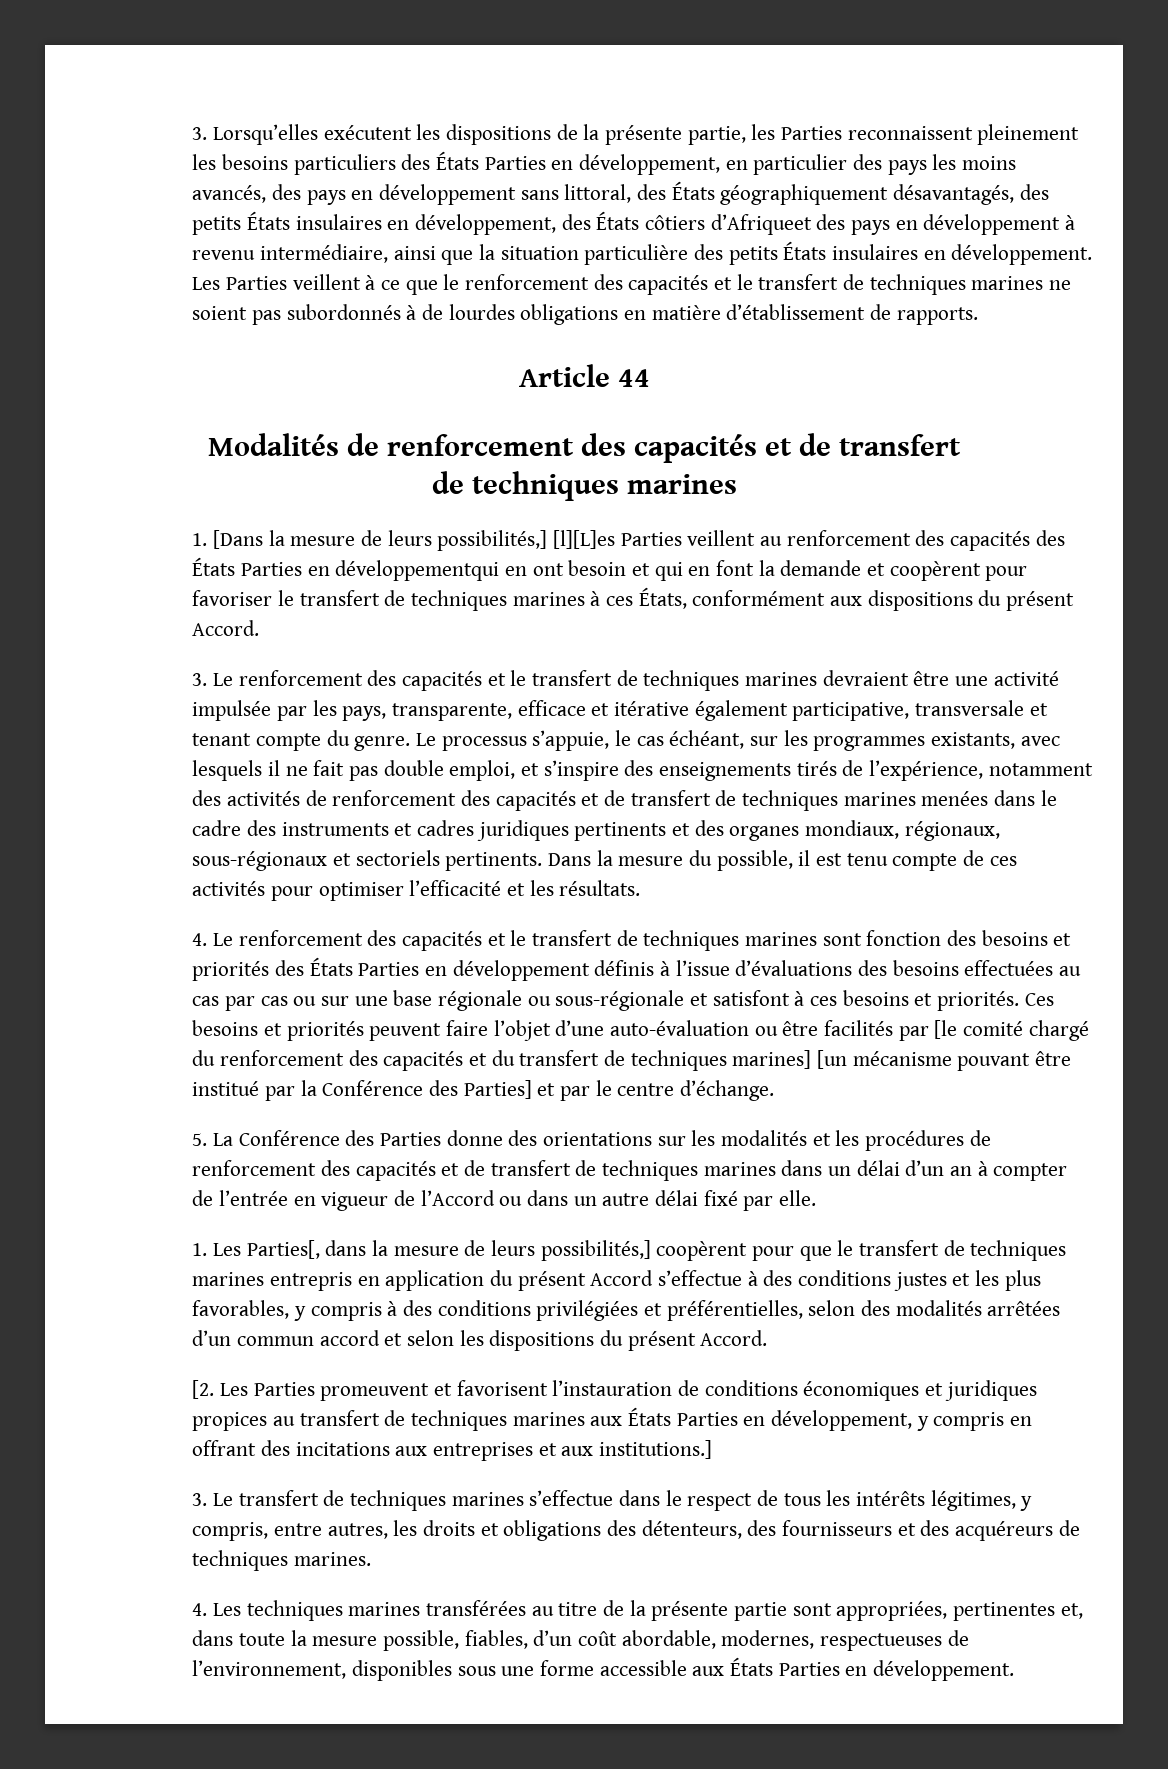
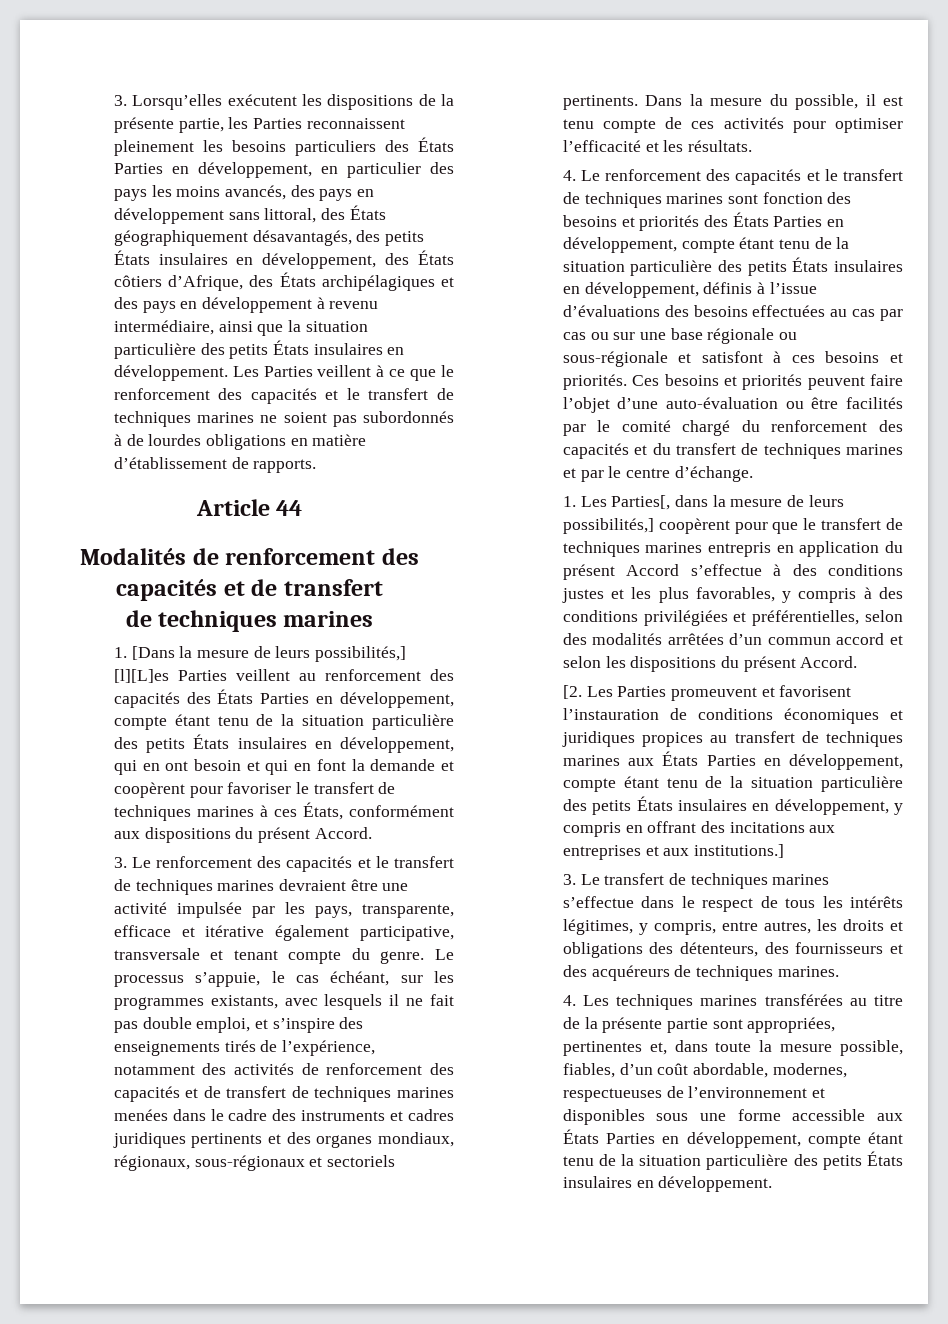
- 3. Lorsqu’elles exécutent les dispositions de la présente partie, les Parties reconnaissent pleinement les besoins particuliers des États Parties en développement, en particulier des pays les moins avancés, des pays en développement sans littoral, des États géographiquement désavantagés, des petits États insulaires en développement, des États côtiers d’Afriqueet des pays en développement à revenu intermédiaire, ainsi que la situation particulière des petits États insulaires en développement.
+ 3. Lorsqu’elles exécutent les dispositions de la présente partie, les Parties reconnaissent pleinement les besoins particuliers des États Parties en développement, en particulier des pays les moins avancés, des pays en développement sans littoral, des États géographiquement désavantagés, des petits États insulaires en développement, des États côtiers d’Afrique, des États archipélagiques et des pays en développement à revenu intermédiaire, ainsi que la situation particulière des petits États insulaires en développement.
- 1. [Dans la mesure de leurs possibilités,] [l][L]es Parties veillent au renforcement des capacités des États Parties en développementqui en ont besoin et qui en font la demande et coopèrent pour favoriser le transfert de techniques marines à ces États, conformément aux dispositions du présent Accord.
+ 1. [Dans la mesure de leurs possibilités,] [l][L]es Parties veillent au renforcement des capacités des États Parties en développement, compte étant tenu de la situation particulière des petits États insulaires en développement, qui en ont besoin et qui en font la demande et coopèrent pour favoriser le transfert de techniques marines à ces États, conformément aux dispositions du présent Accord.
- 4. Le renforcement des capacités et le transfert de techniques marines sont fonction des besoins et priorités des États Parties en développement définis à l’issue d’évaluations des besoins effectuées au cas par cas ou sur une base régionale ou sous-régionale et satisfont à ces besoins et priorités.
+ 4. Le renforcement des capacités et le transfert de techniques marines sont fonction des besoins et priorités des États Parties en développement, compte étant tenu de la situation particulière des petits États insulaires en développement, définis à l’issue d’évaluations des besoins effectuées au cas par cas ou sur une base régionale ou sous-régionale et satisfont à ces besoins et priorités.
- Ces besoins et priorités peuvent faire l’objet d’une auto-évaluation ou être facilités par [le comité chargé du renforcement des capacités et du transfert de techniques marines] [un mécanisme pouvant être institué par la Conférence des Parties] et par le centre d’échange.
+ Ces besoins et priorités peuvent faire l’objet d’une auto-évaluation ou être facilités par le comité chargé du renforcement des capacités et du transfert de techniques marines et par le centre d’échange.
- 5. La Conférence des Parties donne des orientations sur les modalités et les procédures de renforcement des capacités et de transfert de techniques marines dans un délai d’un an à compter de l’entrée en vigueur de l’Accord ou dans un autre délai fixé par elle.
- [2. Les Parties promeuvent et favorisent l’instauration de conditions économiques et juridiques propices au transfert de techniques marines aux États Parties en développement, y compris en offrant des incitations aux entreprises et aux institutions.]
+ [2. Les Parties promeuvent et favorisent l’instauration de conditions économiques et juridiques propices au transfert de techniques marines aux États Parties en développement, compte étant tenu de la situation particulière des petits États insulaires en développement, y compris en offrant des incitations aux entreprises et aux institutions.]
- 4. Les techniques marines transférées au titre de la présente partie sont appropriées, pertinentes et, dans toute la mesure possible, fiables, d’un coût abordable, modernes, respectueuses de l’environnement, disponibles sous une forme accessible aux États Parties en développement.
+ 4. Les techniques marines transférées au titre de la présente partie sont appropriées, pertinentes et, dans toute la mesure possible, fiables, d’un coût abordable, modernes, respectueuses de l’environnement et disponibles sous une forme accessible aux États Parties en développement, compte étant tenu de la situation particulière des petits États insulaires en développement.

